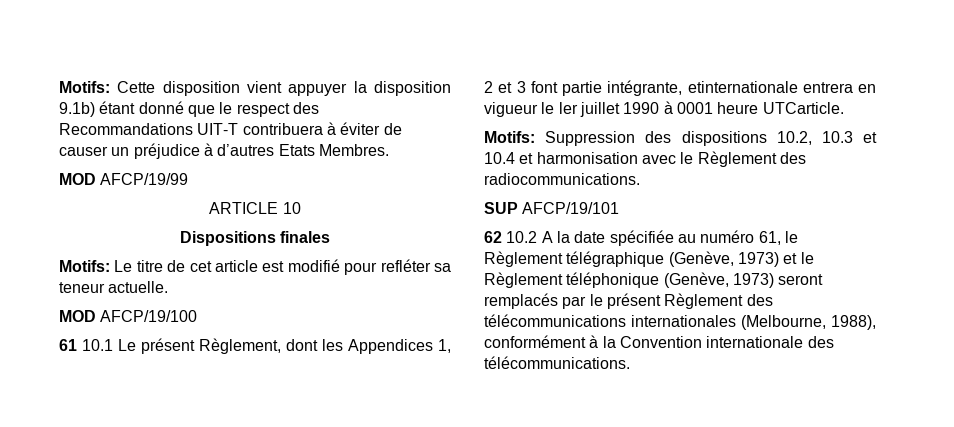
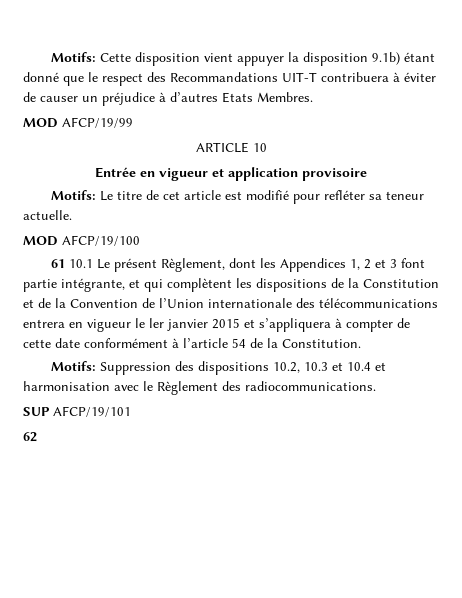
- Dispositions finales
+ Entrée en vigueur et application provisoire
- 61 10.1 Le présent Règlement, dont les Appendices 1, 2 et 3 font partie intégrante, etinternationale entrera en vigueur le ler juillet 1990 à 0001 heure UTCarticle.
+ 61 10.1 Le présent Règlement, dont les Appendices 1, 2 et 3 font partie intégrante, et qui complètent les dispositions de la Constitution et de la Convention de l’Union internationale des télécommunications entrera en vigueur le ler janvier 2015 et s’appliquera à compter de cette date conformément à l’article 54 de la Constitution.
- 62 10.2 A la date spécifiée au numéro 61, le Règlement télégraphique (Genève, 1973) et le Règlement téléphonique (Genève, 1973) seront remplacés par le présent Règlement des télécommunications internationales (Melbourne, 1988), conformément à la Convention internationale des télécommunications.
+ 62

